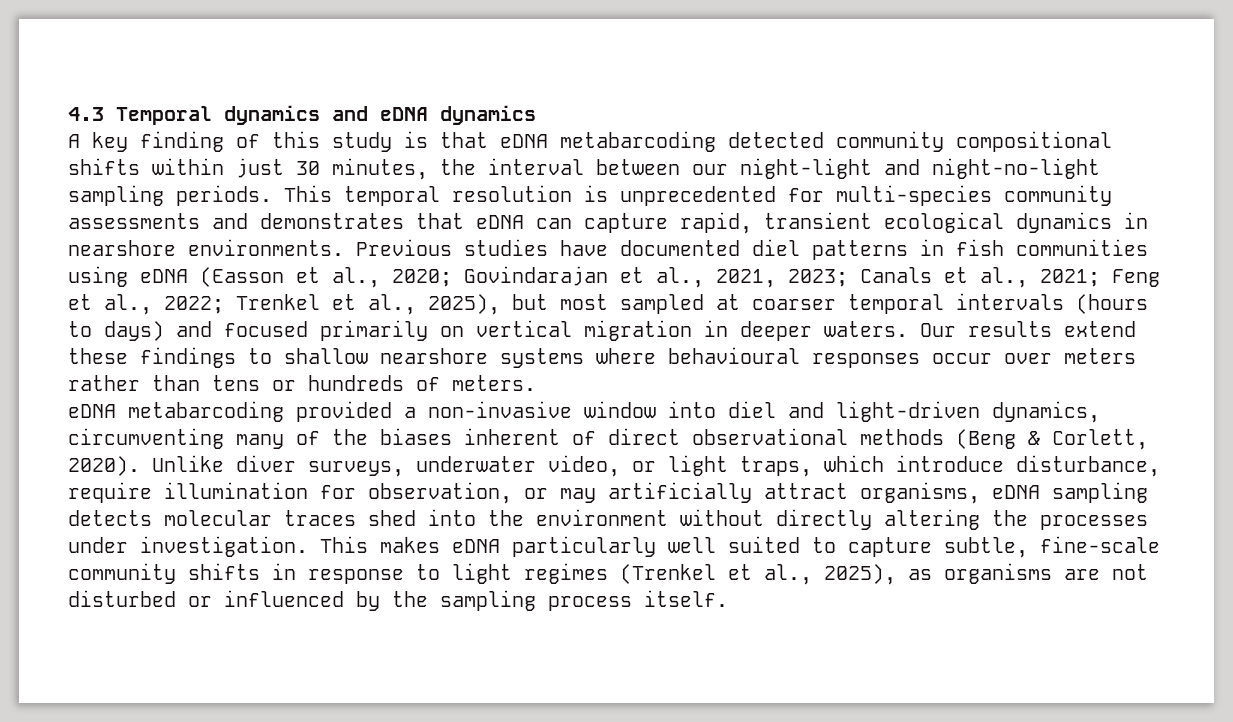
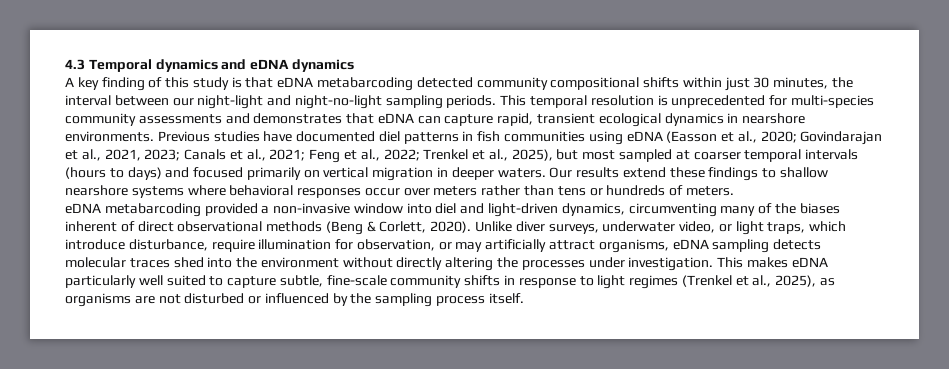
- Our results extend these findings to shallow nearshore systems where behavioural responses occur over meters rather than tens or hundreds of meters.
+ Our results extend these findings to shallow nearshore systems where behavioral responses occur over meters rather than tens or hundreds of meters.

